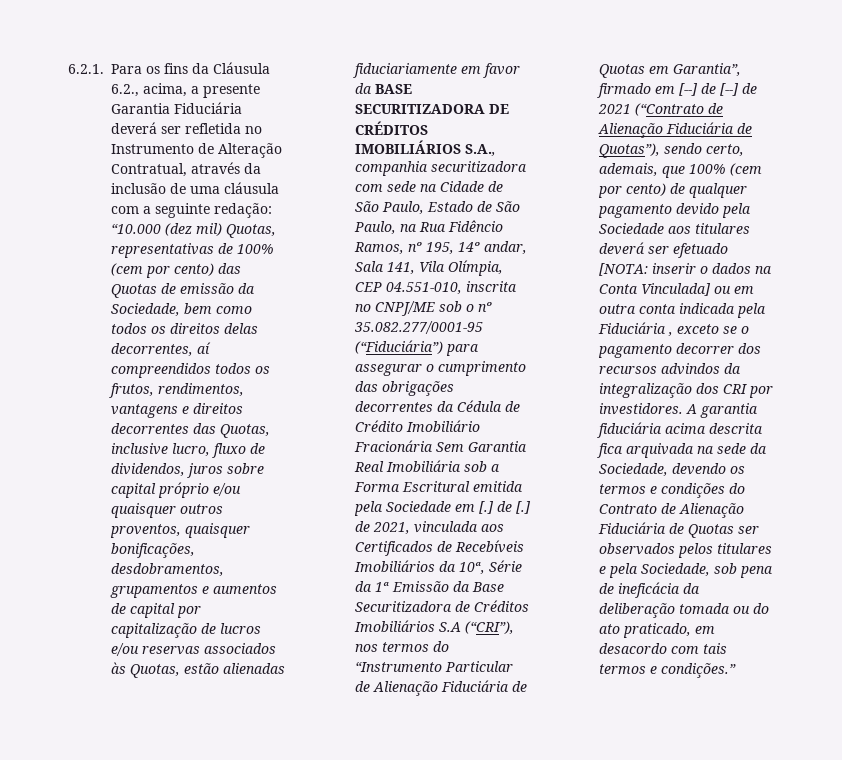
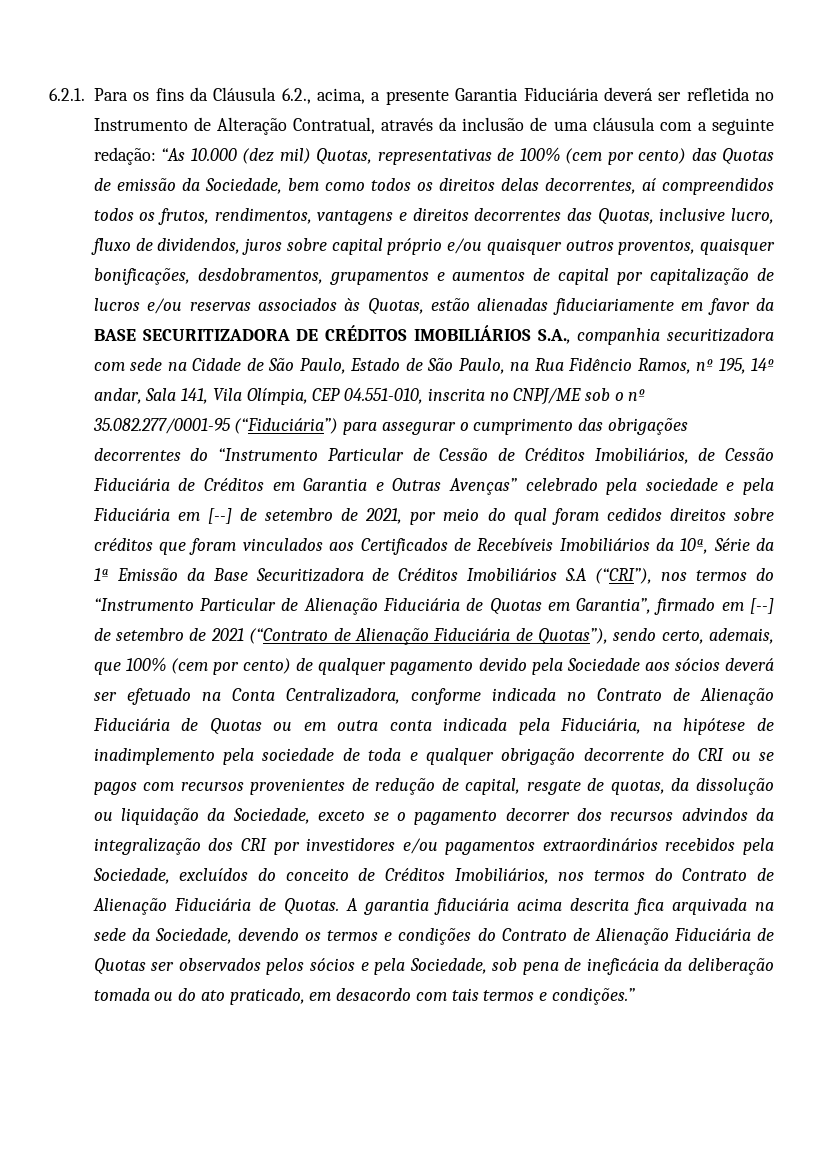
- “10.000 (dez mil) Quotas, representativas de 100% (cem por cento) das Quotas de emissão da Sociedade, bem como todos os direitos delas decorrentes, aí compreendidos todos os frutos, rendimentos, vantagens e direitos decorrentes das Quotas, inclusive lucro, fluxo de dividendos, juros sobre capital próprio e/ou quaisquer outros proventos, quaisquer bonificações, desdobramentos, grupamentos e aumentos de capital por capitalização de lucros e/ou reservas associados às Quotas, estão alienadas fiduciariamente em favor da BASE SECURITIZADORA DE CRÉDITOS IMOBILIÁRIOS S.A., companhia securitizadora com sede na Cidade de São Paulo, Estado de São Paulo, na Rua Fidêncio Ramos, nº 195, 14º andar, Sala 141, Vila Olímpia, CEP 04.551-010, inscrita no CNPJ/ME sob o nº 35.082.277/0001-95 (“Fiduciária”) para assegurar o cumprimento das obrigações decorrentes da Cédula de Crédito Imobiliário Fracionária Sem Garantia Real Imobiliária sob a Forma Escritural emitida pela Sociedade em [.] de [.] de 2021, vinculada aos Certificados de Recebíveis Imobiliários da 10ª, Série da 1ª Emissão da Base Securitizadora de Créditos Imobiliários S.A (“CRI”), nos termos do “Instrumento Particular de Alienação Fiduciária de Quotas em Garantia”, firmado em [--] de [--] de 2021 (“Contrato de Alienação Fiduciária de Quotas”), sendo certo, ademais, que 100% (cem por cento) de qualquer pagamento devido pela Sociedade aos titulares deverá ser efetuado [NOTA: inserir o dados na Conta Vinculada] ou em outra conta indicada pela Fiduciária , exceto se o pagamento decorrer dos recursos advindos da integralização dos CRI por investidores.
+ “As 10.000 (dez mil) Quotas, representativas de 100% (cem por cento) das Quotas de emissão da Sociedade, bem como todos os direitos delas decorrentes, aí compreendidos todos os frutos, rendimentos, vantagens e direitos decorrentes das Quotas, inclusive lucro, fluxo de dividendos, juros sobre capital próprio e/ou quaisquer outros proventos, quaisquer bonificações, desdobramentos, grupamentos e aumentos de capital por capitalização de lucros e/ou reservas associados às Quotas, estão alienadas fiduciariamente em favor da BASE SECURITIZADORA DE CRÉDITOS IMOBILIÁRIOS S.A., companhia securitizadora com sede na Cidade de São Paulo, Estado de São Paulo, na Rua Fidêncio Ramos, nº 195, 14º andar, Sala 141, Vila Olímpia, CEP 04.551-010, inscrita no CNPJ/ME sob o nº 35.082.277/0001-95 (“Fiduciária”) para assegurar o cumprimento das obrigações decorrentes do “Instrumento Particular de Cessão de Créditos Imobiliários, de Cessão Fiduciária de Créditos em Garantia e Outras Avenças” celebrado pela sociedade e pela Fiduciária em [--] de setembro de 2021, por meio do qual foram cedidos direitos sobre créditos que foram vinculados aos Certificados de Recebíveis Imobiliários da 10ª, Série da 1ª Emissão da Base Securitizadora de Créditos Imobiliários S.A (“CRI”), nos termos do “Instrumento Particular de Alienação Fiduciária de Quotas em Garantia”, firmado em [--] de setembro de 2021 (“Contrato de Alienação Fiduciária de Quotas”), sendo certo, ademais, que 100% (cem por cento) de qualquer pagamento devido pela Sociedade aos sócios deverá ser efetuado na Conta Centralizadora, conforme indicada no Contrato de Alienação Fiduciária de Quotas ou em outra conta indicada pela Fiduciária, na hipótese de inadimplemento pela sociedade de toda e qualquer obrigação decorrente do CRI ou se pagos com recursos provenientes de redução de capital, resgate de quotas, da dissolução ou liquidação da Sociedade, exceto se o pagamento decorrer dos recursos advindos da integralização dos CRI por investidores e/ou pagamentos extraordinários recebidos pela Sociedade, excluídos do conceito de Créditos Imobiliários, nos termos do Contrato de Alienação Fiduciária de Quotas.
- A garantia fiduciária acima descrita fica arquivada na sede da Sociedade, devendo os termos e condições do Contrato de Alienação Fiduciária de Quotas ser observados pelos titulares e pela Sociedade, sob pena de ineficácia da deliberação tomada ou do ato praticado, em desacordo com tais termos e condições.”
+ A garantia fiduciária acima descrita fica arquivada na sede da Sociedade, devendo os termos e condições do Contrato de Alienação Fiduciária de Quotas ser observados pelos sócios e pela Sociedade, sob pena de ineficácia da deliberação tomada ou do ato praticado, em desacordo com tais termos e condições.”

